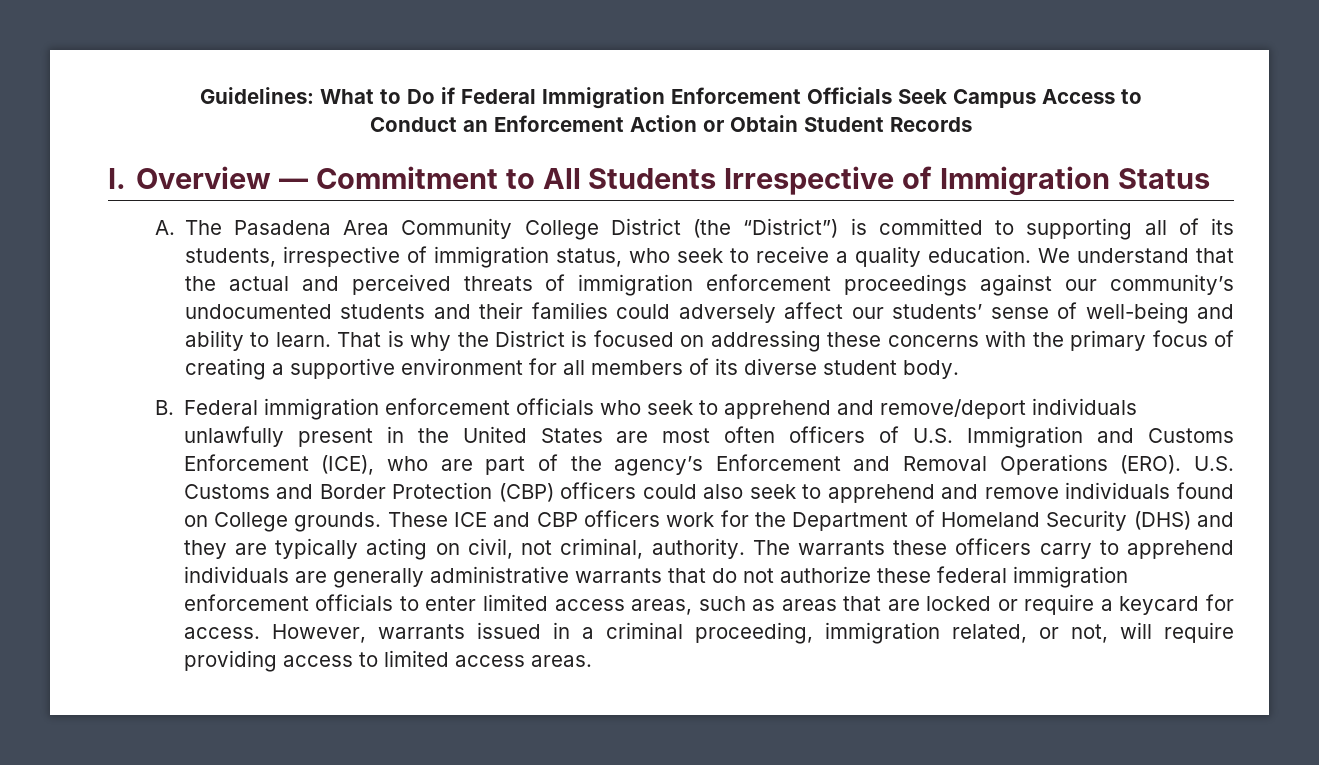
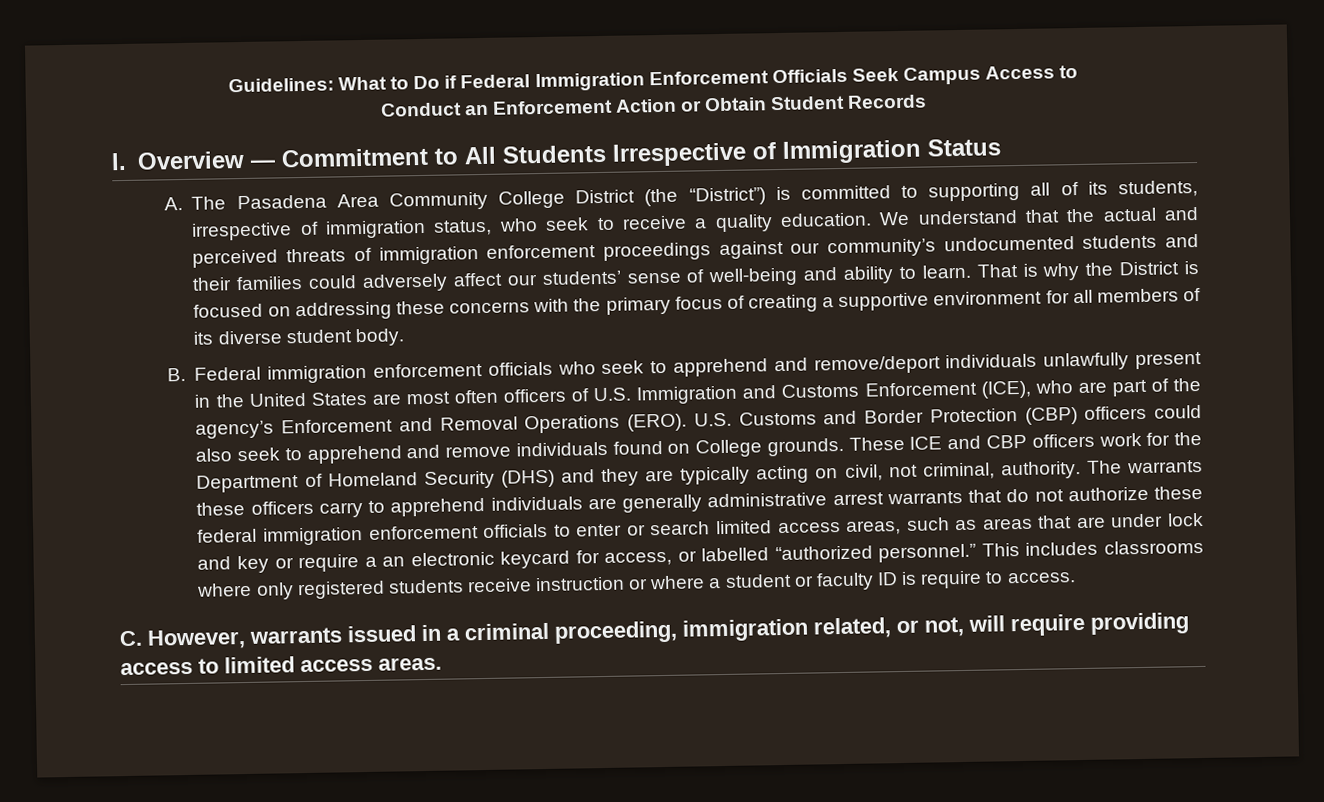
- The warrants these officers carry to apprehend individuals are generally administrative warrants that do not authorize these federal immigration enforcement officials to enter limited access areas, such as areas that are locked or require a keycard for access. However, warrants issued in a criminal proceeding, immigration related, or not, will require providing access to limited access areas.
+ The warrants these officers carry to apprehend individuals are generally administrative arrest warrants that do not authorize these federal immigration enforcement officials to enter or search limited access areas, such as areas that are under lock and key or require a an electronic keycard for access, or labelled “authorized personnel.” This includes classrooms where only registered students receive instruction or where a student or faculty ID is require to access.
+ C. However, warrants issued in a criminal proceeding, immigration related, or not, will require providing access to limited access areas.

